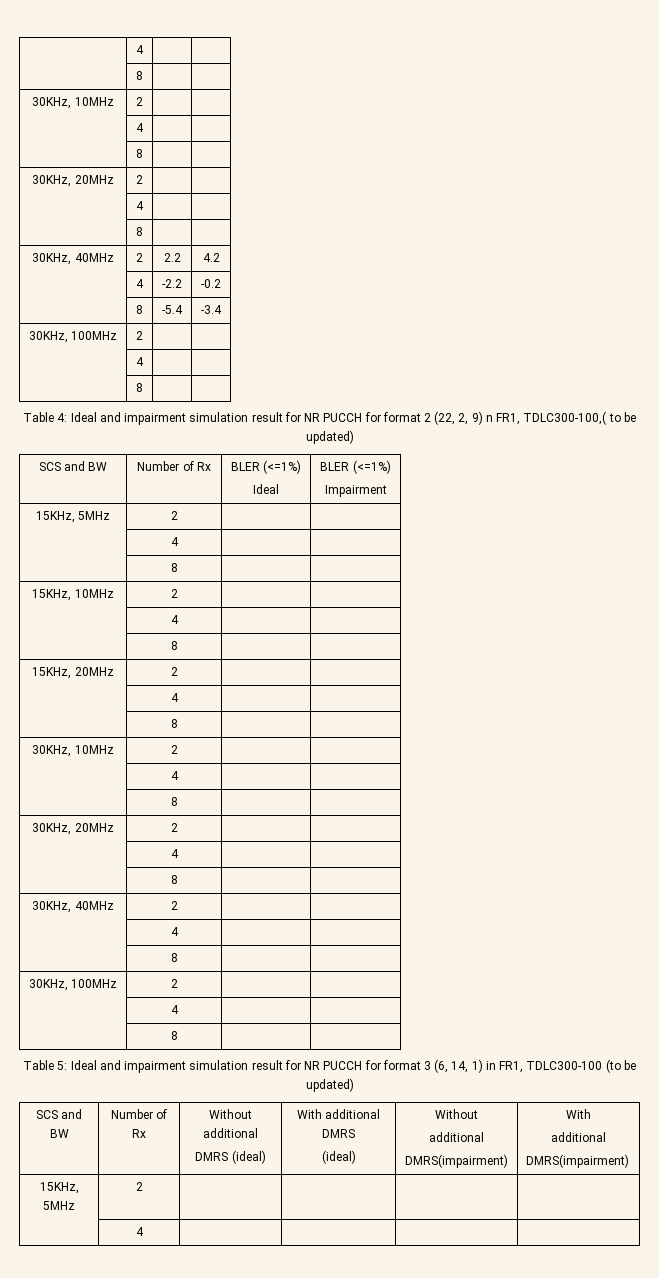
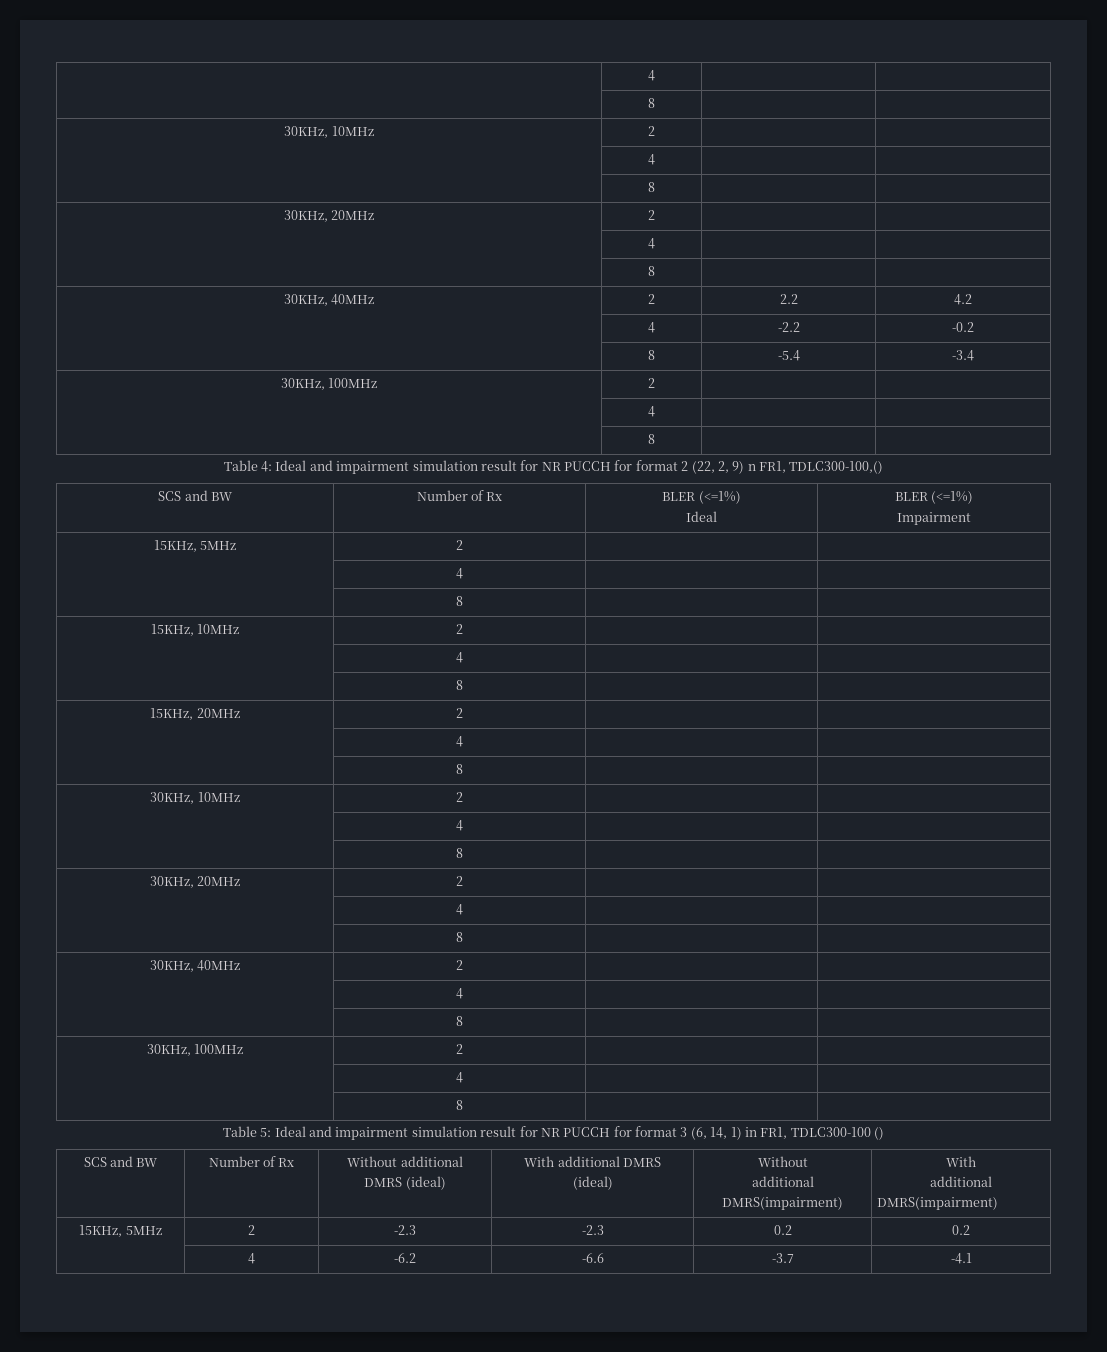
- Table 4: Ideal and impairment simulation result for NR PUCCH for format 2 (22, 2, 9) n FR1, TDLC300-100,( to be updated)
+ Table 4: Ideal and impairment simulation result for NR PUCCH for format 2 (22, 2, 9) n FR1, TDLC300-100,()
- Table 5: Ideal and impairment simulation result for NR PUCCH for format 3 (6, 14, 1) in FR1, TDLC300-100 (to be updated)
+ Table 5: Ideal and impairment simulation result for NR PUCCH for format 3 (6, 14, 1) in FR1, TDLC300-100 ()
- 15KHz, 5MHz | 2 | | | |
- | 4 | | | |
+ 15KHz, 5MHz | 2 | -2.3 | -2.3 | 0.2 | 0.2
+ | 4 | -6.2 | -6.6 | -3.7 | -4.1

